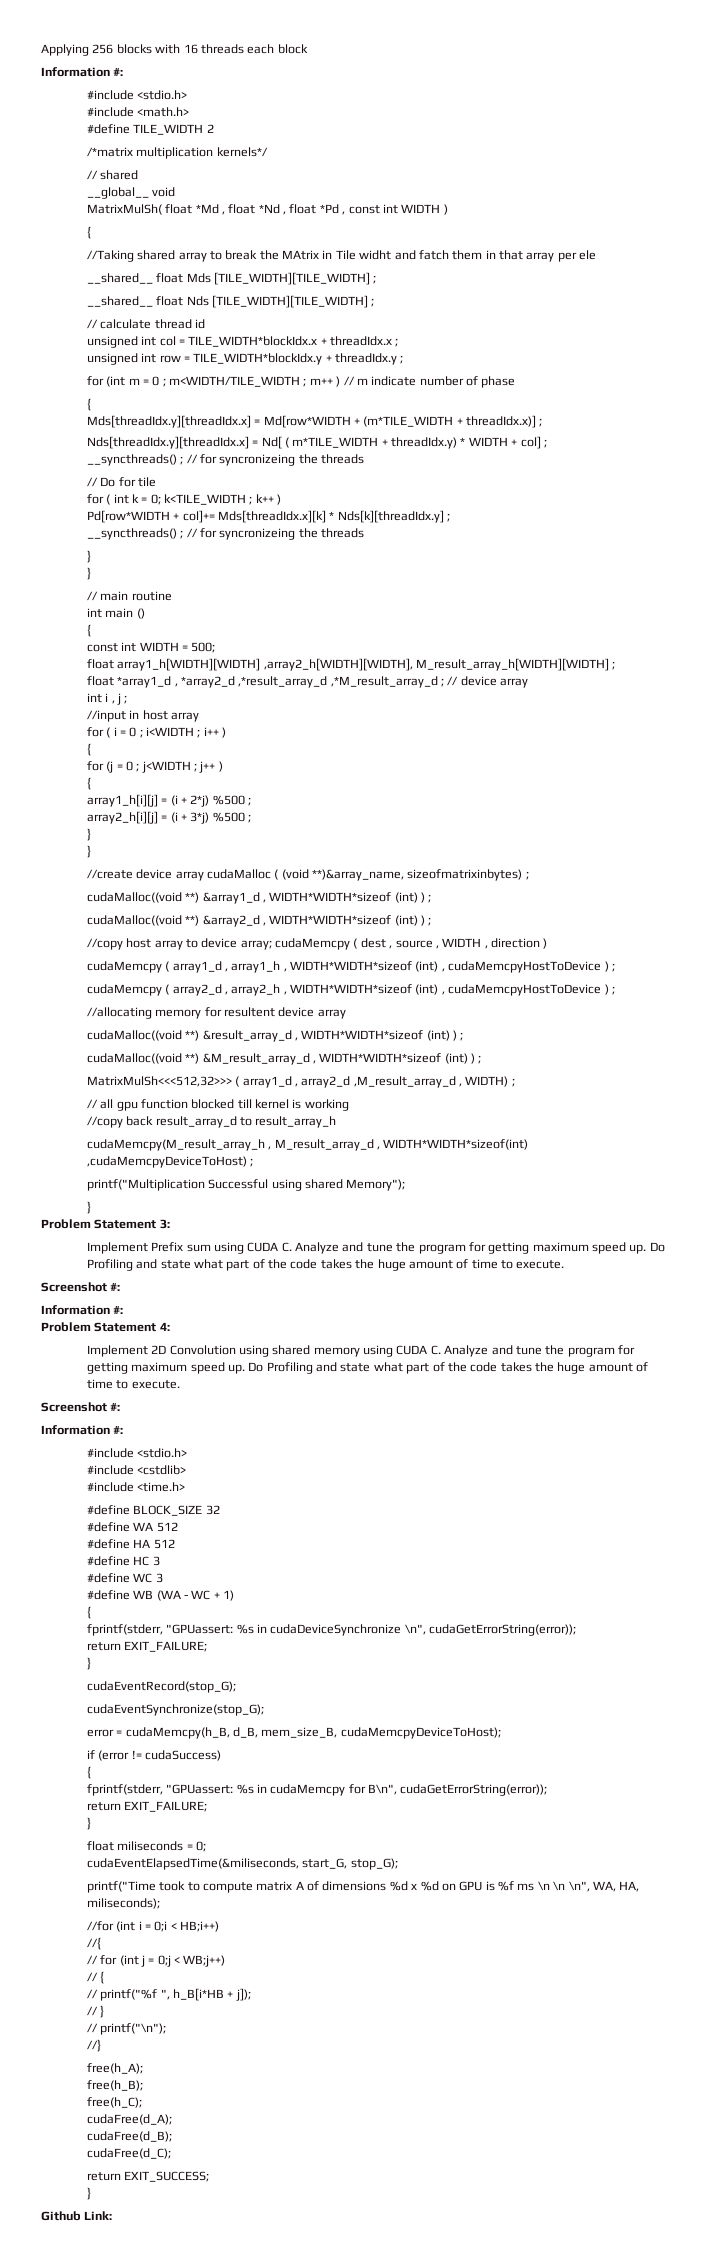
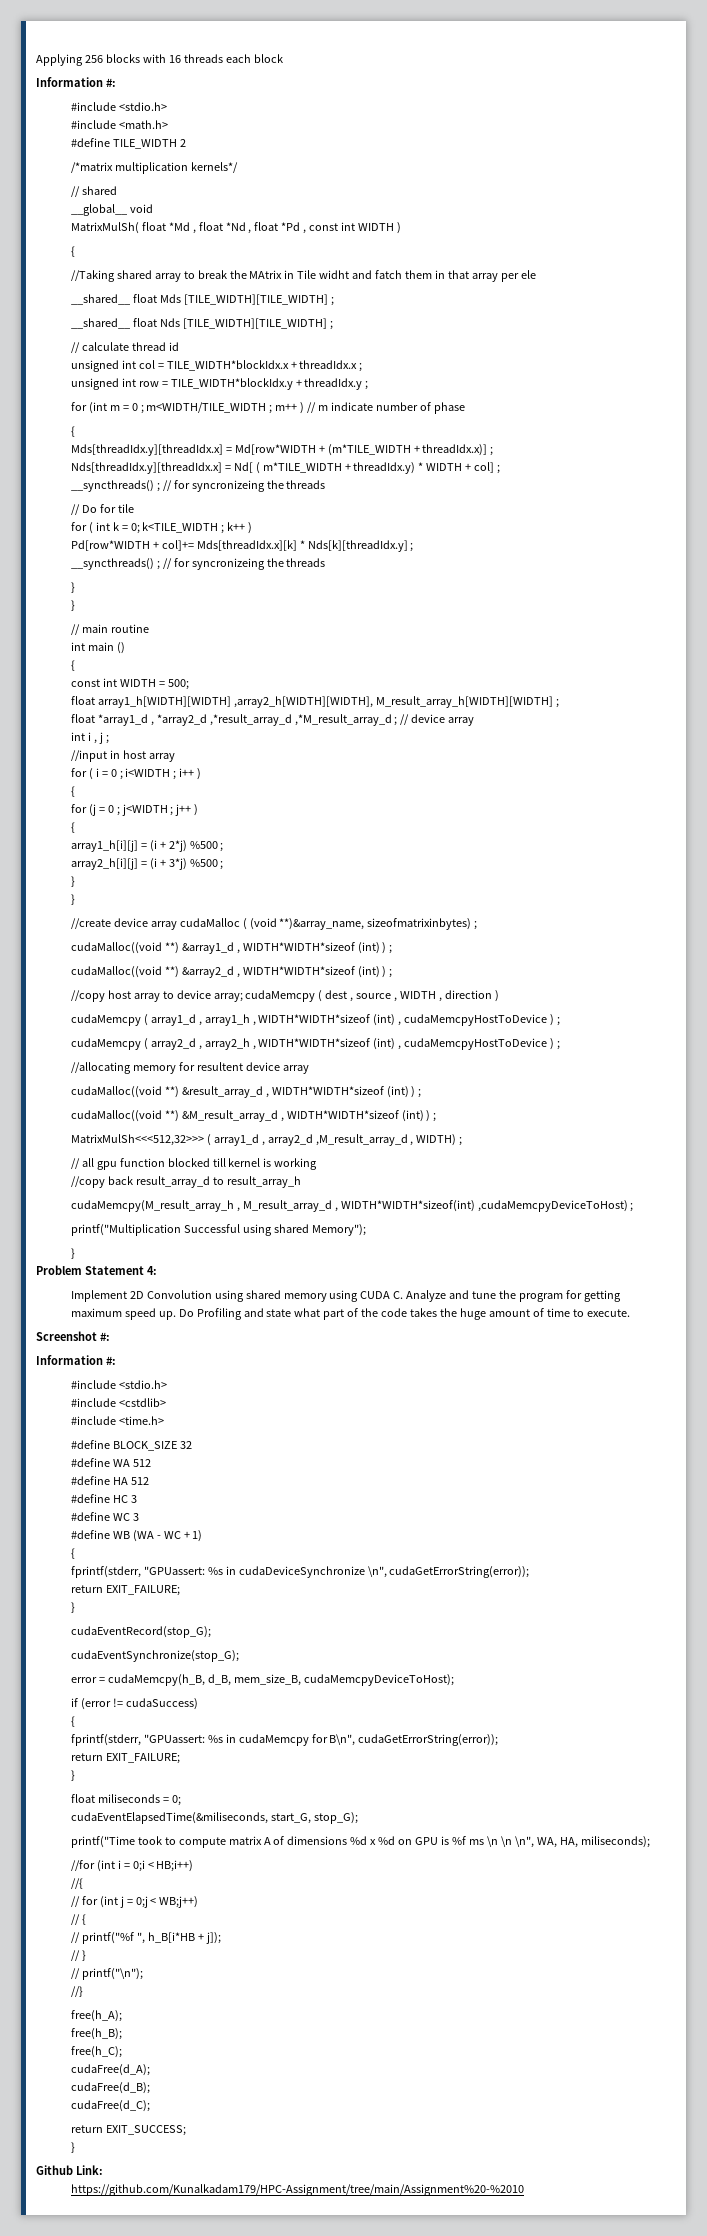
- Problem Statement 3:
- Implement Prefix sum using CUDA C. Analyze and tune the program for getting maximum speed up. Do Profiling and state what part of the code takes the huge amount of time to execute.
- Screenshot #:
- Information #:
+ https://github.com/Kunalkadam179/HPC-Assignment/tree/main/Assignment%20-%2010

